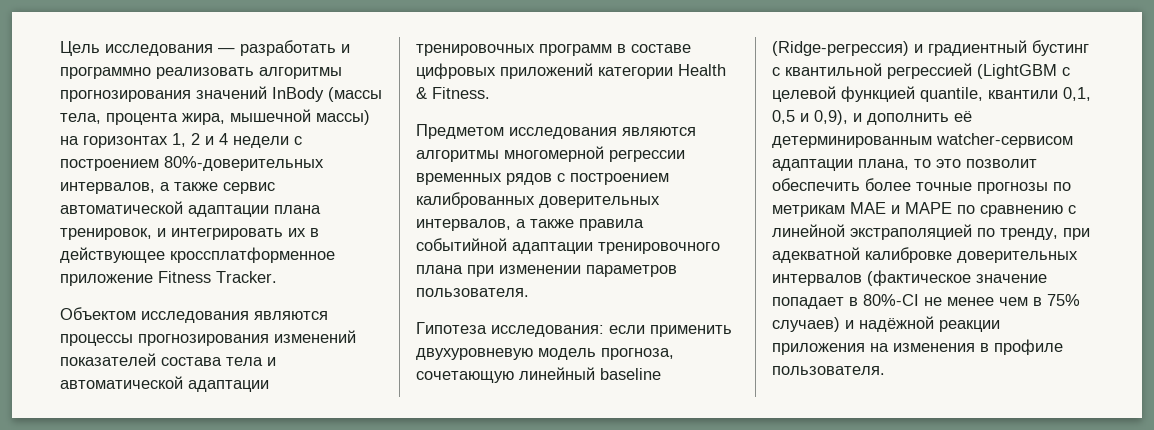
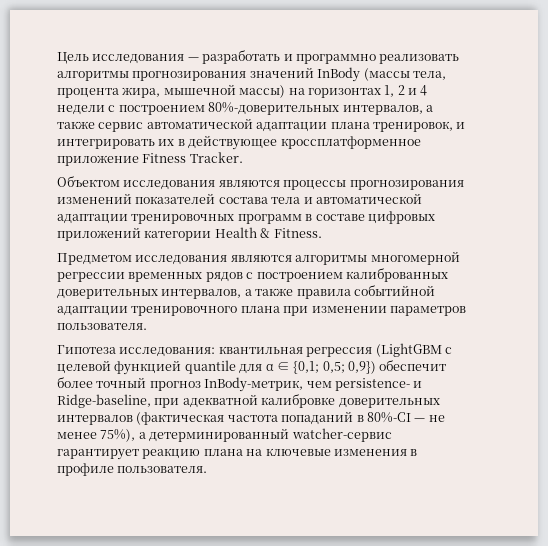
- Гипотеза исследования: если применить двухуровневую модель прогноза, сочетающую линейный baseline (Ridge-регрессия) и градиентный бустинг с квантильной регрессией (LightGBM с целевой функцией quantile, квантили 0,1, 0,5 и 0,9), и дополнить её детерминированным watcher-сервисом адаптации плана, то это позволит обеспечить более точные прогнозы по метрикам MAE и MAPE по сравнению с линейной экстраполяцией по тренду, при адекватной калибровке доверительных интервалов (фактическое значение попадает в 80%-CI не менее чем в 75% случаев) и надёжной реакции приложения на изменения в профиле пользователя.
+ Гипотеза исследования: квантильная регрессия (LightGBM с целевой функцией quantile для α ∈ {0,1; 0,5; 0,9}) обеспечит более точный прогноз InBody-метрик, чем persistence- и Ridge-baseline, при адекватной калибровке доверительных интервалов (фактическая частота попаданий в 80%-CI — не менее 75%), а детерминированный watcher-сервис гарантирует реакцию плана на ключевые изменения в профиле пользователя.

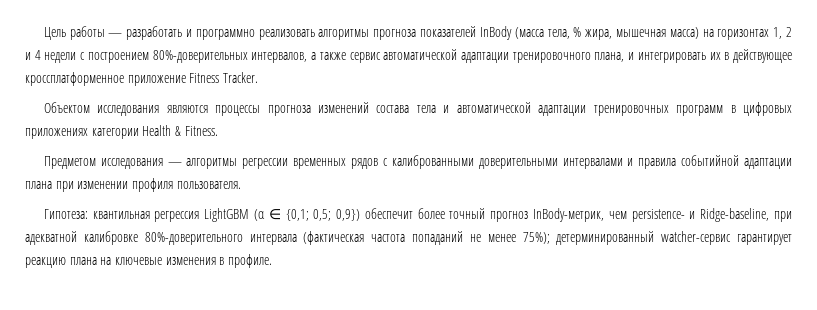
- Цель исследования — разработать и программно реализовать алгоритмы прогнозирования значений InBody (массы тела, процента жира, мышечной массы) на горизонтах 1, 2 и 4 недели с построением 80%-доверительных интервалов, а также сервис автоматической адаптации плана тренировок, и интегрировать их в действующее кроссплатформенное приложение Fitness Tracker.
+ Цель работы — разработать и программно реализовать алгоритмы прогноза показателей InBody (масса тела, % жира, мышечная масса) на горизонтах 1, 2 и 4 недели с построением 80%-доверительных интервалов, а также сервис автоматической адаптации тренировочного плана, и интегрировать их в действующее кроссплатформенное приложение Fitness Tracker.
- Объектом исследования являются процессы прогнозирования изменений показателей состава тела и автоматической адаптации тренировочных программ в составе цифровых приложений категории Health & Fitness.
+ Объектом исследования являются процессы прогноза изменений состава тела и автоматической адаптации тренировочных программ в цифровых приложениях категории Health & Fitness.
- Предметом исследования являются алгоритмы многомерной регрессии временных рядов с построением калиброванных доверительных интервалов, а также правила событийной адаптации тренировочного плана при изменении параметров пользователя.
+ Предметом исследования — алгоритмы регрессии временных рядов с калиброванными доверительными интервалами и правила событийной адаптации плана при изменении профиля пользователя.
- Гипотеза исследования: квантильная регрессия (LightGBM с целевой функцией quantile для α ∈ {0,1; 0,5; 0,9}) обеспечит более точный прогноз InBody-метрик, чем persistence- и Ridge-baseline, при адекватной калибровке доверительных интервалов (фактическая частота попаданий в 80%-CI — не менее 75%), а детерминированный watcher-сервис гарантирует реакцию плана на ключевые изменения в профиле пользователя.
+ Гипотеза: квантильная регрессия LightGBM (α ∈ {0,1; 0,5; 0,9}) обеспечит более точный прогноз InBody-метрик, чем persistence- и Ridge-baseline, при адекватной калибровке 80%-доверительного интервала (фактическая частота попаданий не менее 75%); детерминированный watcher-сервис гарантирует реакцию плана на ключевые изменения в профиле.

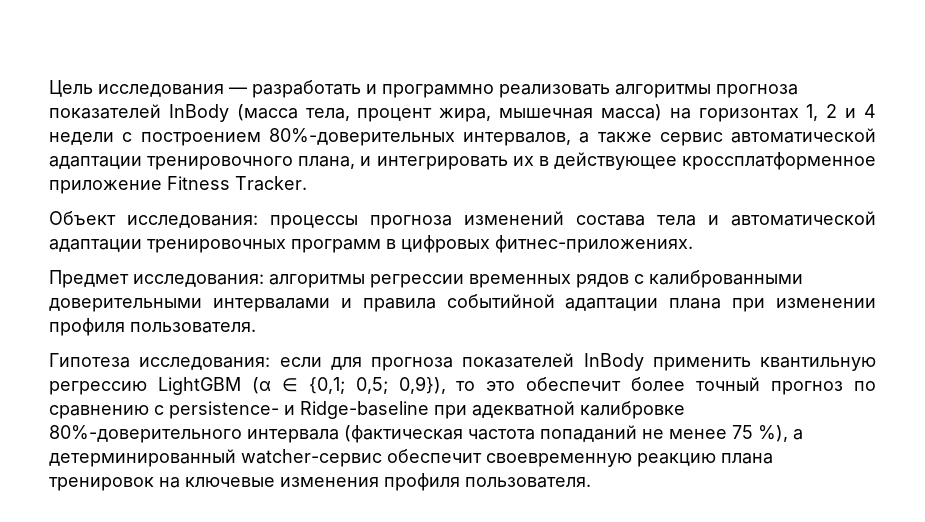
- Цель работы — разработать и программно реализовать алгоритмы прогноза показателей InBody (масса тела, % жира, мышечная масса) на горизонтах 1, 2 и 4 недели с построением 80%-доверительных интервалов, а также сервис автоматической адаптации тренировочного плана, и интегрировать их в действующее кроссплатформенное приложение Fitness Tracker.
+ Цель исследования — разработать и программно реализовать алгоритмы прогноза показателей InBody (масса тела, процент жира, мышечная масса) на горизонтах 1, 2 и 4 недели с построением 80%-доверительных интервалов, а также сервис автоматической адаптации тренировочного плана, и интегрировать их в действующее кроссплатформенное приложение Fitness Tracker.
- Объектом исследования являются процессы прогноза изменений состава тела и автоматической адаптации тренировочных программ в цифровых приложениях категории Health & Fitness.
- Предметом исследования — алгоритмы регрессии временных рядов с калиброванными доверительными интервалами и правила событийной адаптации плана при изменении профиля пользователя.
+ Объект исследования: процессы прогноза изменений состава тела и автоматической адаптации тренировочных программ в цифровых фитнес-приложениях.
+ Предмет исследования: алгоритмы регрессии временных рядов с калиброванными доверительными интервалами и правила событийной адаптации плана при изменении профиля пользователя.
- Гипотеза: квантильная регрессия LightGBM (α ∈ {0,1; 0,5; 0,9}) обеспечит более точный прогноз InBody-метрик, чем persistence- и Ridge-baseline, при адекватной калибровке 80%-доверительного интервала (фактическая частота попаданий не менее 75%); детерминированный watcher-сервис гарантирует реакцию плана на ключевые изменения в профиле.
+ Гипотеза исследования: если для прогноза показателей InBody применить квантильную регрессию LightGBM (α ∈ {0,1; 0,5; 0,9}), то это обеспечит более точный прогноз по сравнению с persistence- и Ridge-baseline при адекватной калибровке 80%-доверительного интервала (фактическая частота попаданий не менее 75 %), а детерминированный watcher-сервис обеспечит своевременную реакцию плана тренировок на ключевые изменения профиля пользователя.

